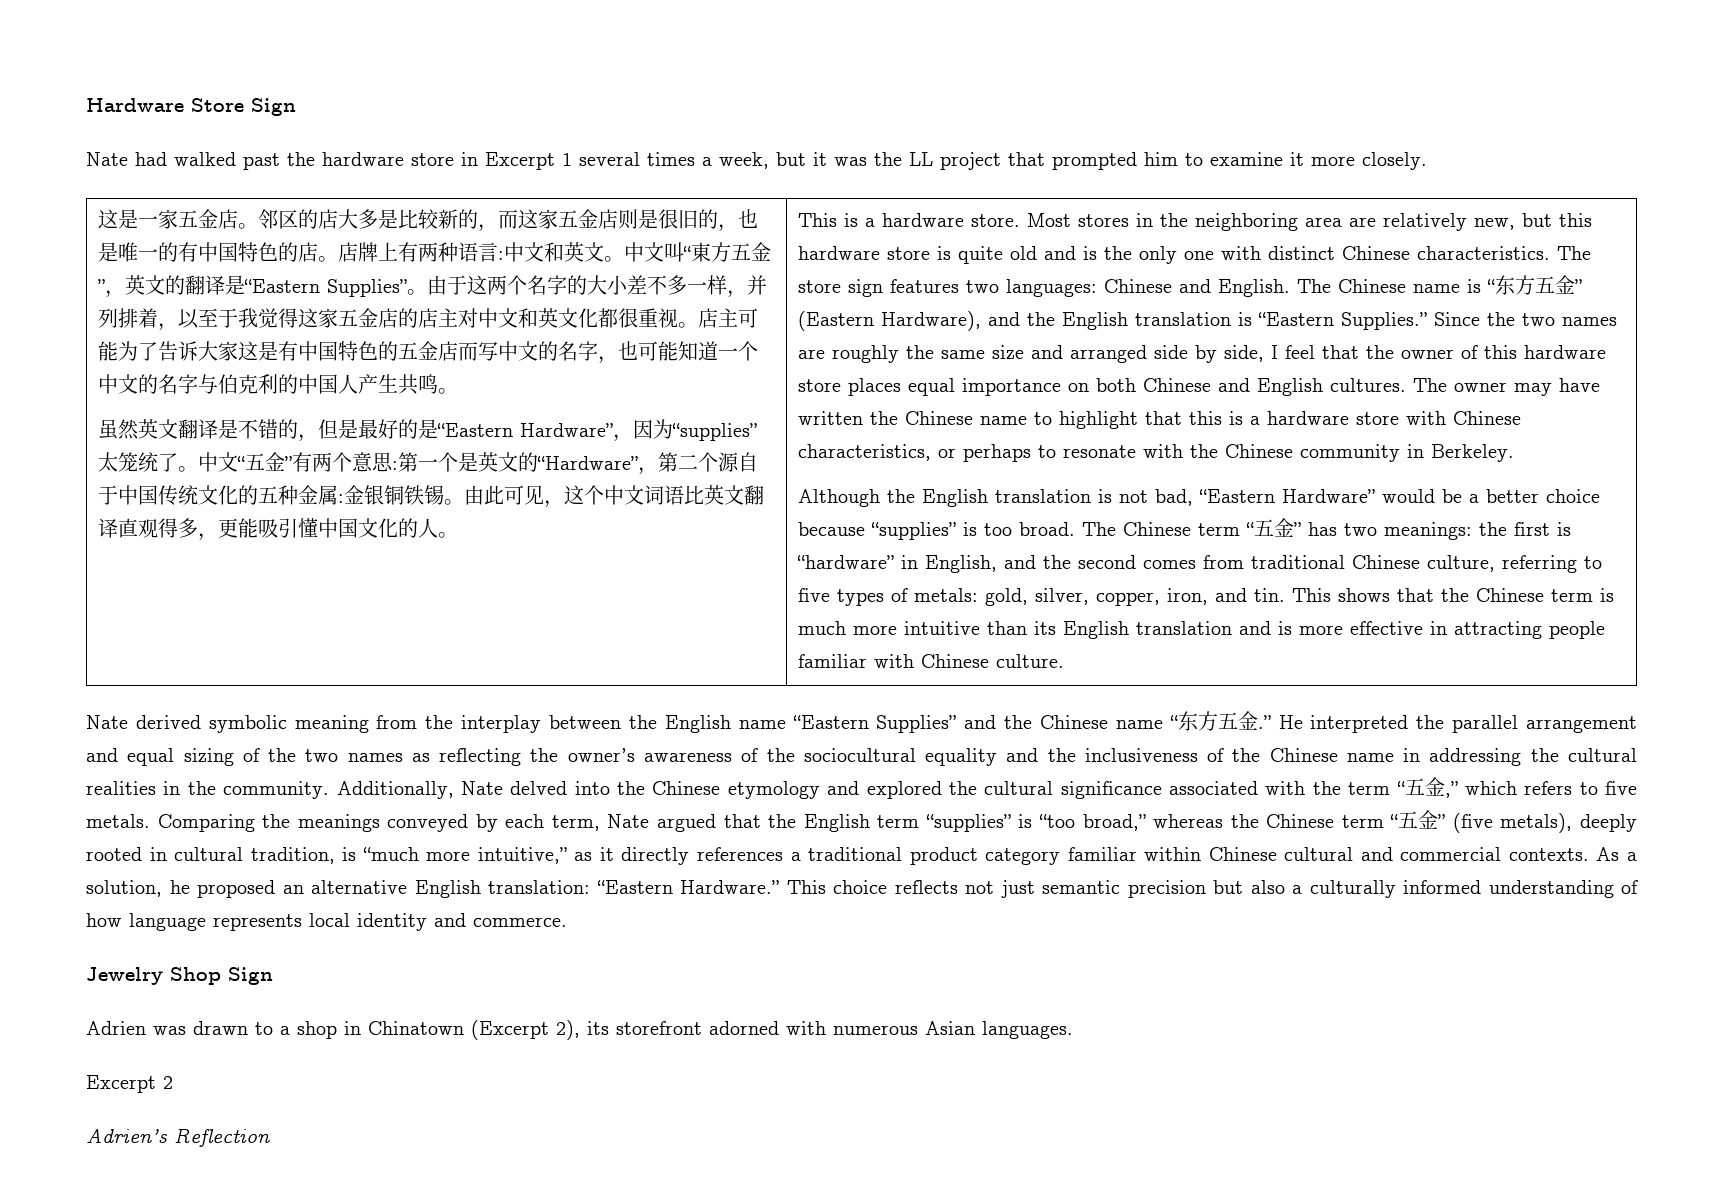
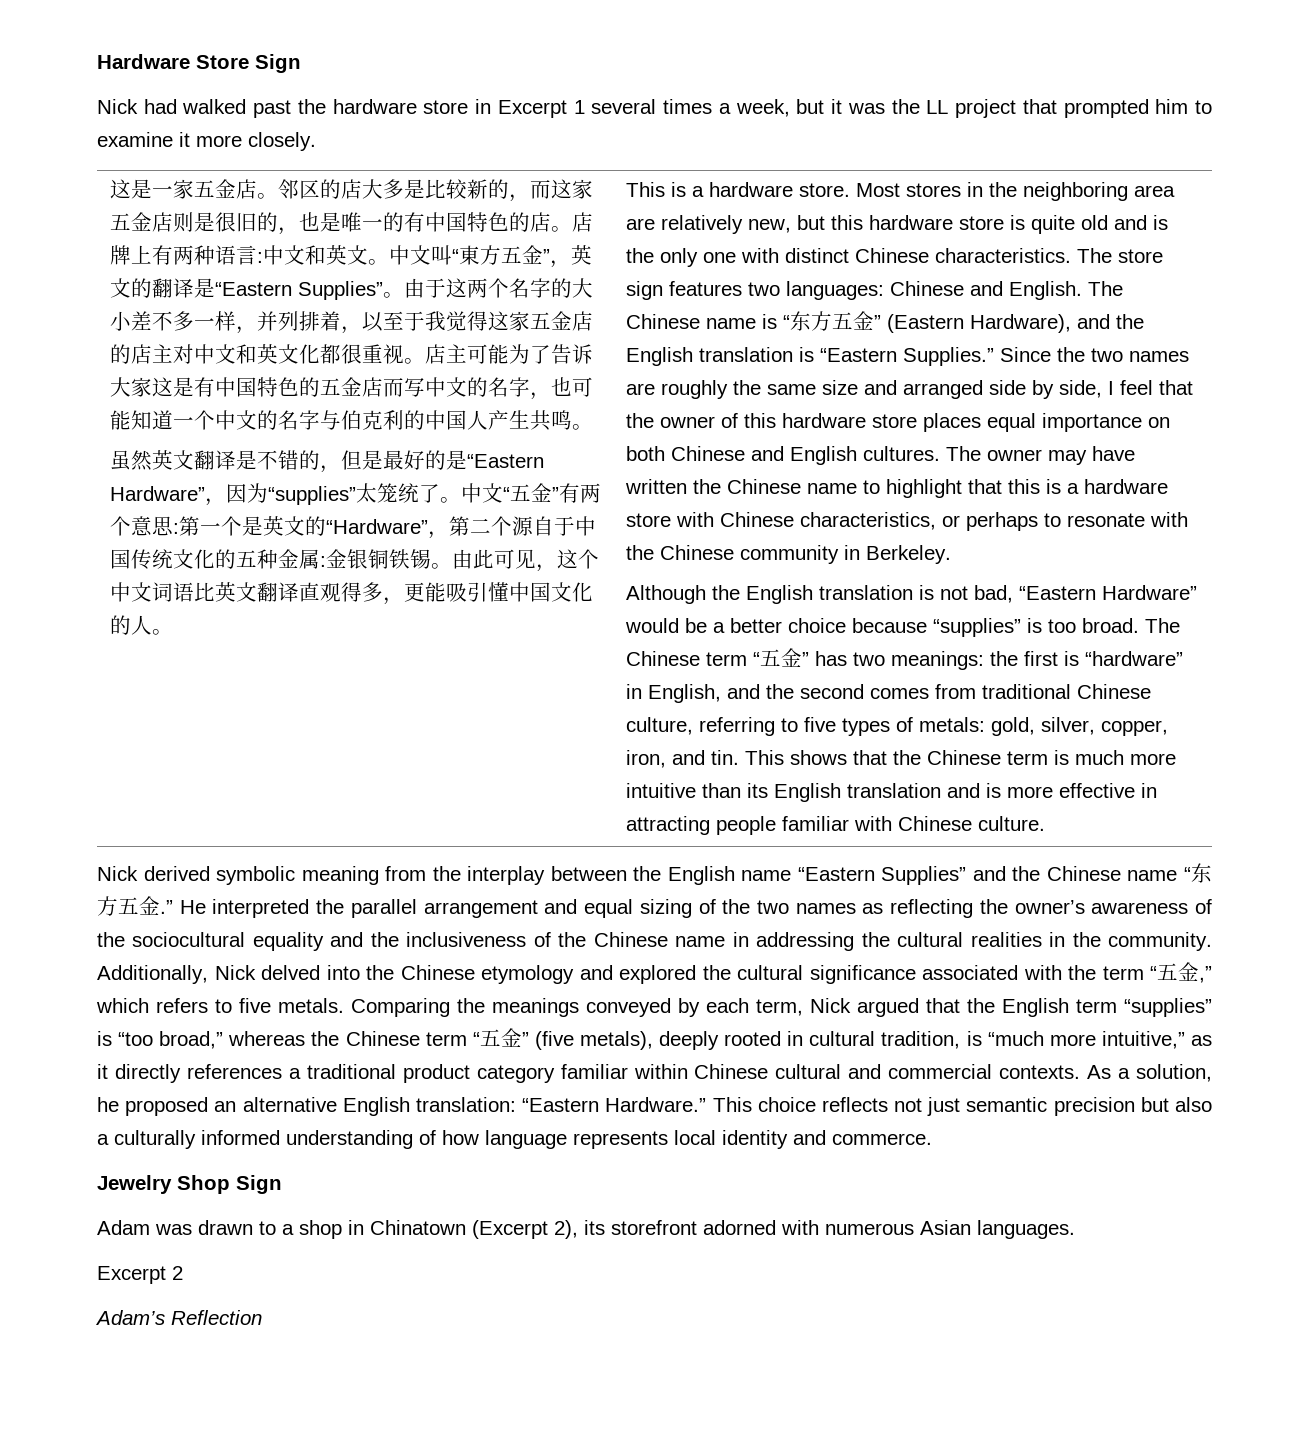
- Nate had walked past the hardware store in Excerpt 1 several times a week, but it was the LL project that prompted him to examine it more closely.
+ Nick had walked past the hardware store in Excerpt 1 several times a week, but it was the LL project that prompted him to examine it more closely.
- Nate derived symbolic meaning from the interplay between the English name “Eastern Supplies” and the Chinese name “东方五金.”
+ Nick derived symbolic meaning from the interplay between the English name “Eastern Supplies” and the Chinese name “东方五金.”
- Additionally, Nate delved into the Chinese etymology and explored the cultural significance associated with the term “五金,” which refers to five metals.
+ Additionally, Nick delved into the Chinese etymology and explored the cultural significance associated with the term “五金,” which refers to five metals.
- Comparing the meanings conveyed by each term, Nate argued that the English term “supplies” is “too broad,” whereas the Chinese term “五金” (five metals), deeply rooted in cultural tradition, is “much more intuitive,” as it directly references a traditional product category familiar within Chinese cultural and commercial contexts.
+ Comparing the meanings conveyed by each term, Nick argued that the English term “supplies” is “too broad,” whereas the Chinese term “五金” (five metals), deeply rooted in cultural tradition, is “much more intuitive,” as it directly references a traditional product category familiar within Chinese cultural and commercial contexts.
- Adrien was drawn to a shop in Chinatown (Excerpt 2), its storefront adorned with numerous Asian languages.
+ Adam was drawn to a shop in Chinatown (Excerpt 2), its storefront adorned with numerous Asian languages.
- Adrien’s Reflection
+ Adam’s Reflection

